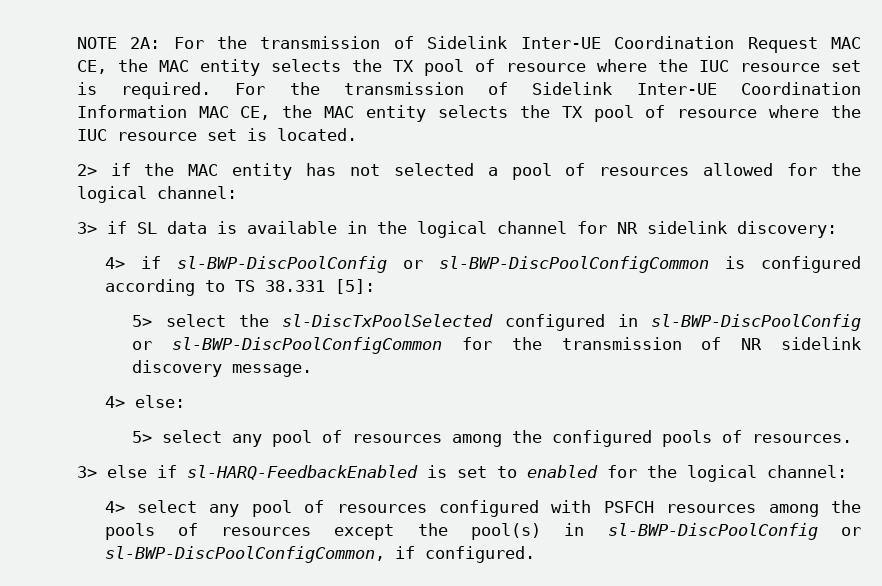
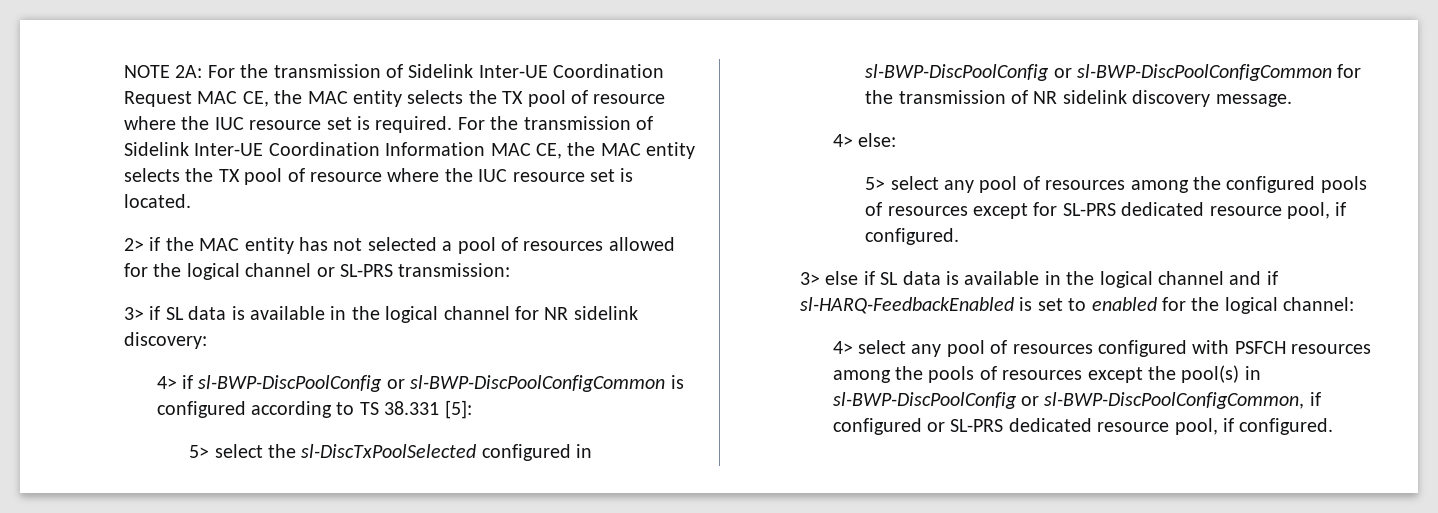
- 2> if the MAC entity has not selected a pool of resources allowed for the logical channel:
+ 2> if the MAC entity has not selected a pool of resources allowed for the logical channel or SL-PRS transmission:
- 5> select any pool of resources among the configured pools of resources.
- 3> else if sl-HARQ-FeedbackEnabled is set to enabled for the logical channel:
+ 5> select any pool of resources among the configured pools of resources except for SL-PRS dedicated resource pool, if configured.
+ 3> else if SL data is available in the logical channel and if sl-HARQ-FeedbackEnabled is set to enabled for the logical channel:
- 4> select any pool of resources configured with PSFCH resources among the pools of resources except the pool(s) in sl-BWP-DiscPoolConfig or sl-BWP-DiscPoolConfigCommon, if configured.
+ 4> select any pool of resources configured with PSFCH resources among the pools of resources except the pool(s) in sl-BWP-DiscPoolConfig or sl-BWP-DiscPoolConfigCommon, if configured or SL-PRS dedicated resource pool, if configured.

